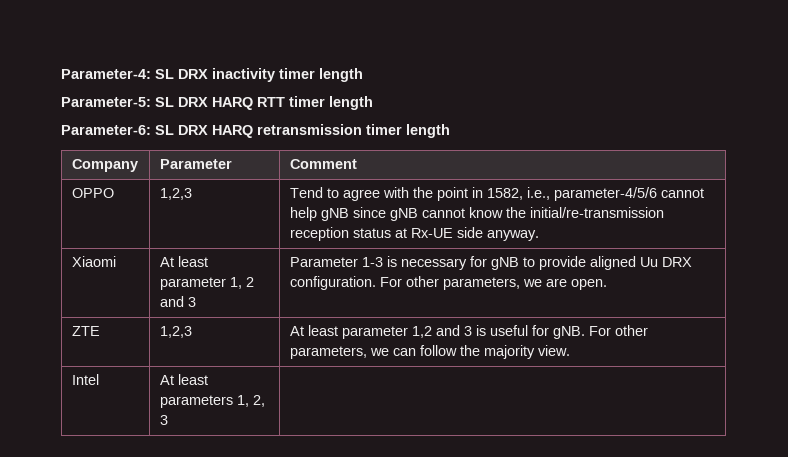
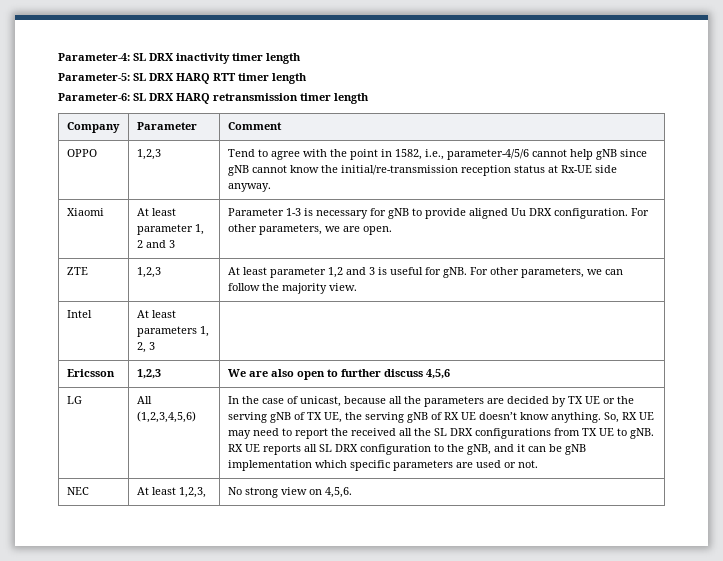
+ Ericsson | 1,2,3 | We are also open to further discuss 4,5,6
+ LG | All (1,2,3,4,5,6) | In the case of unicast, because all the parameters are decided by TX UE or the serving gNB of TX UE, the serving gNB of RX UE doesn’t know anything. So, RX UE may need to report the received all the SL DRX configurations from TX UE to gNB. RX UE reports all SL DRX configuration to the gNB, and it can be gNB implementation which specific parameters are used or not.
+ NEC | At least 1,2,3, | No strong view on 4,5,6.

